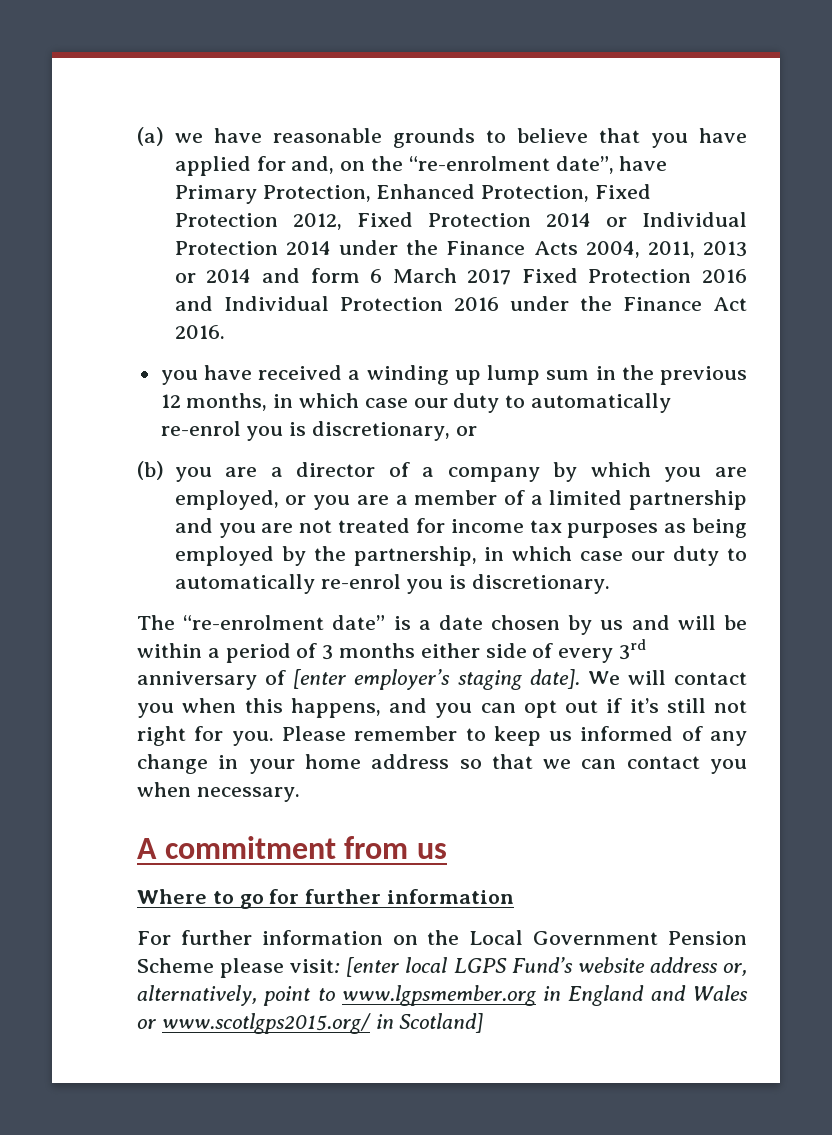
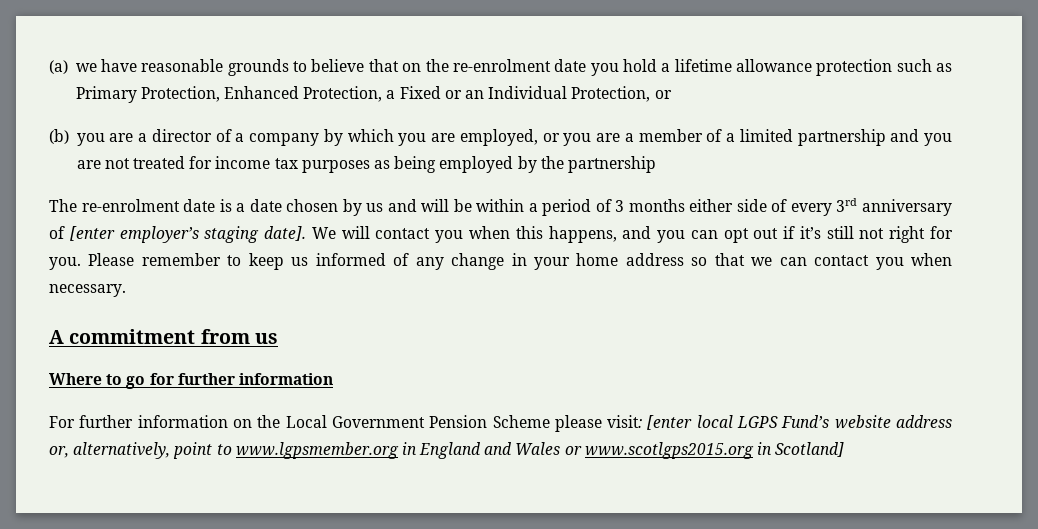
- (a) we have reasonable grounds to believe that you have applied for and, on the “re-enrolment date”, have Primary Protection, Enhanced Protection, Fixed Protection 2012, Fixed Protection 2014 or Individual Protection 2014 under the Finance Acts 2004, 2011, 2013 or 2014 and form 6 March 2017 Fixed Protection 2016 and Individual Protection 2016 under the Finance Act 2016.
- you have received a winding up lump sum in the previous 12 months, in which case our duty to automatically re-enrol you is discretionary, or
+ (a) we have reasonable grounds to believe that on the re-enrolment date you hold a lifetime allowance protection such as Primary Protection, Enhanced Protection, a Fixed or an Individual Protection, or
- (b) you are a director of a company by which you are employed, or you are a member of a limited partnership and you are not treated for income tax purposes as being employed by the partnership, in which case our duty to automatically re-enrol you is discretionary.
+ (b) you are a director of a company by which you are employed, or you are a member of a limited partnership and you are not treated for income tax purposes as being employed by the partnership
- The “re-enrolment date” is a date chosen by us and will be within a period of 3 months either side of every 3rd anniversary of [enter employer’s staging date].
+ The re-enrolment date is a date chosen by us and will be within a period of 3 months either side of every 3rd anniversary of [enter employer’s staging date].
- For further information on the Local Government Pension Scheme please visit: [enter local LGPS Fund’s website address or, alternatively, point to www.lgpsmember.org in England and Wales or www.scotlgps2015.org/ in Scotland]
+ For further information on the Local Government Pension Scheme please visit: [enter local LGPS Fund’s website address or, alternatively, point to www.lgpsmember.org in England and Wales or www.scotlgps2015.org in Scotland]

